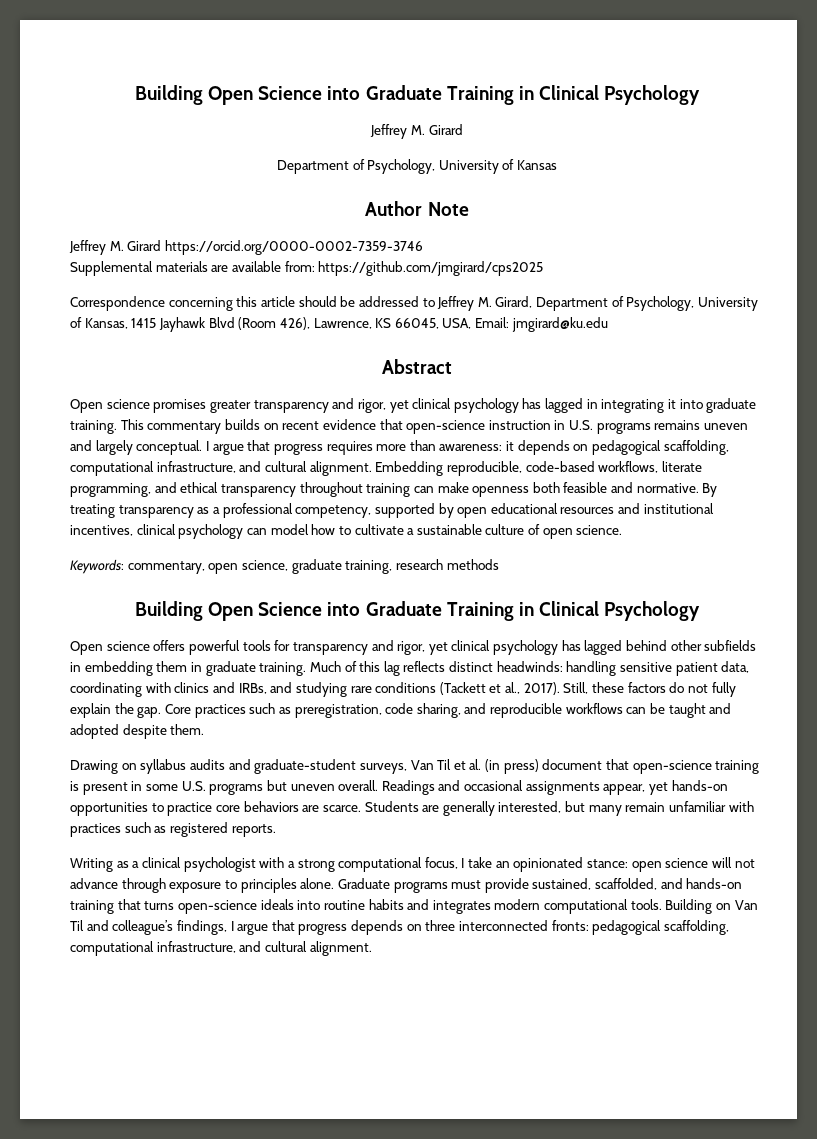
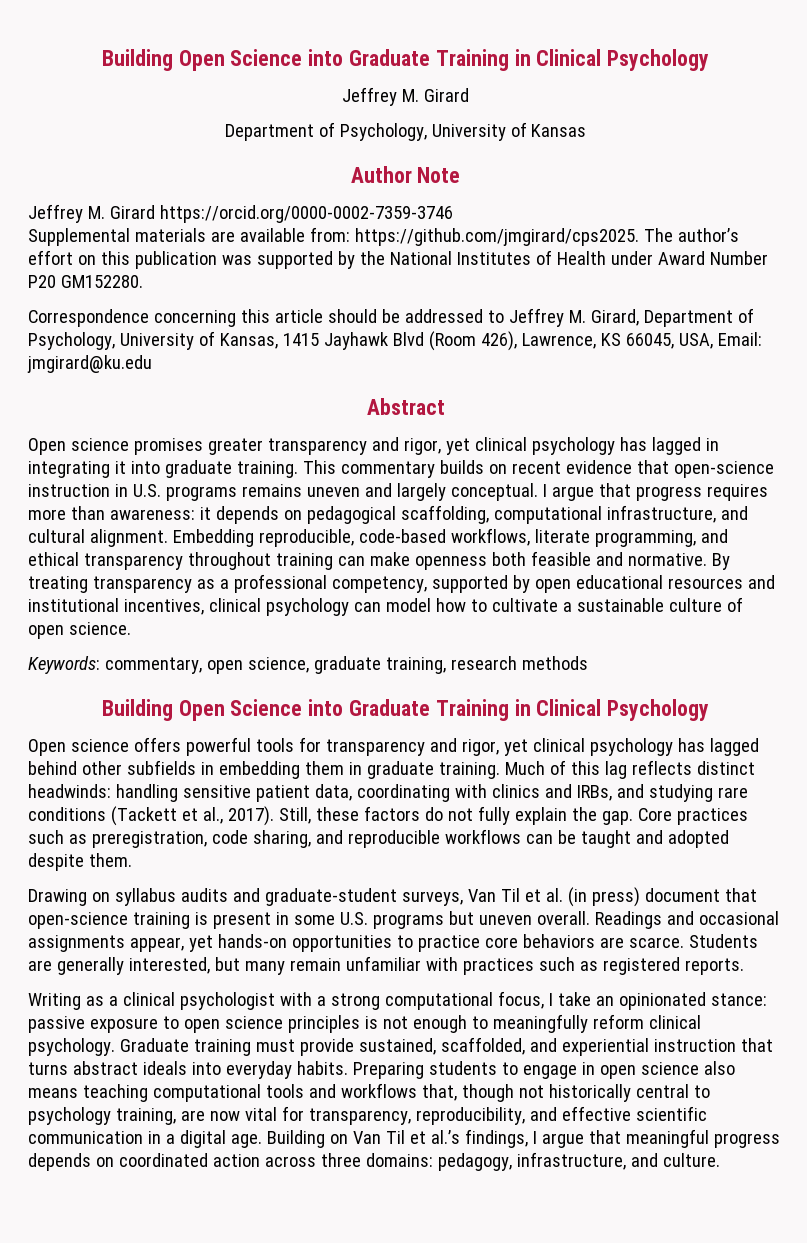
- Supplemental materials are available from: https://github.com/jmgirard/cps2025
+ Supplemental materials are available from: https://github.com/jmgirard/cps2025. The author’s effort on this publication was supported by the National Institutes of Health under Award Number P20 GM152280.
- Writing as a clinical psychologist with a strong computational focus, I take an opinionated stance: open science will not advance through exposure to principles alone. Graduate programs must provide sustained, scaffolded, and hands-on training that turns open-science ideals into routine habits and integrates modern computational tools.
+ Writing as a clinical psychologist with a strong computational focus, I take an opinionated stance: passive exposure to open science principles is not enough to meaningfully reform clinical psychology. Graduate training must provide sustained, scaffolded, and experiential instruction that turns abstract ideals into everyday habits. Preparing students to engage in open science also means teaching computational tools and workflows that, though not historically central to psychology training, are now vital for transparency, reproducibility, and effective scientific communication in a digital age.
- Building on Van Til and colleague’s findings, I argue that progress depends on three interconnected fronts: pedagogical scaffolding, computational infrastructure, and cultural alignment.
+ Building on Van Til et al.’s findings, I argue that meaningful progress depends on coordinated action across three domains: pedagogy, infrastructure, and culture.

